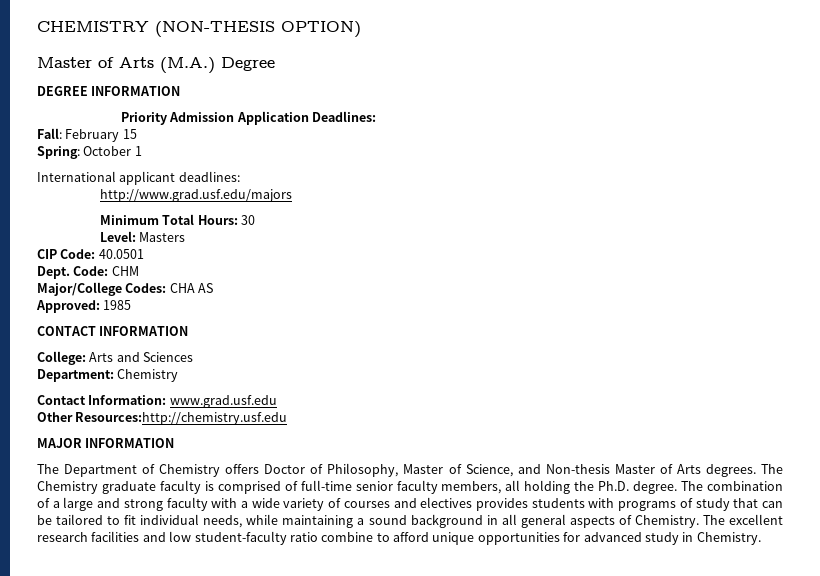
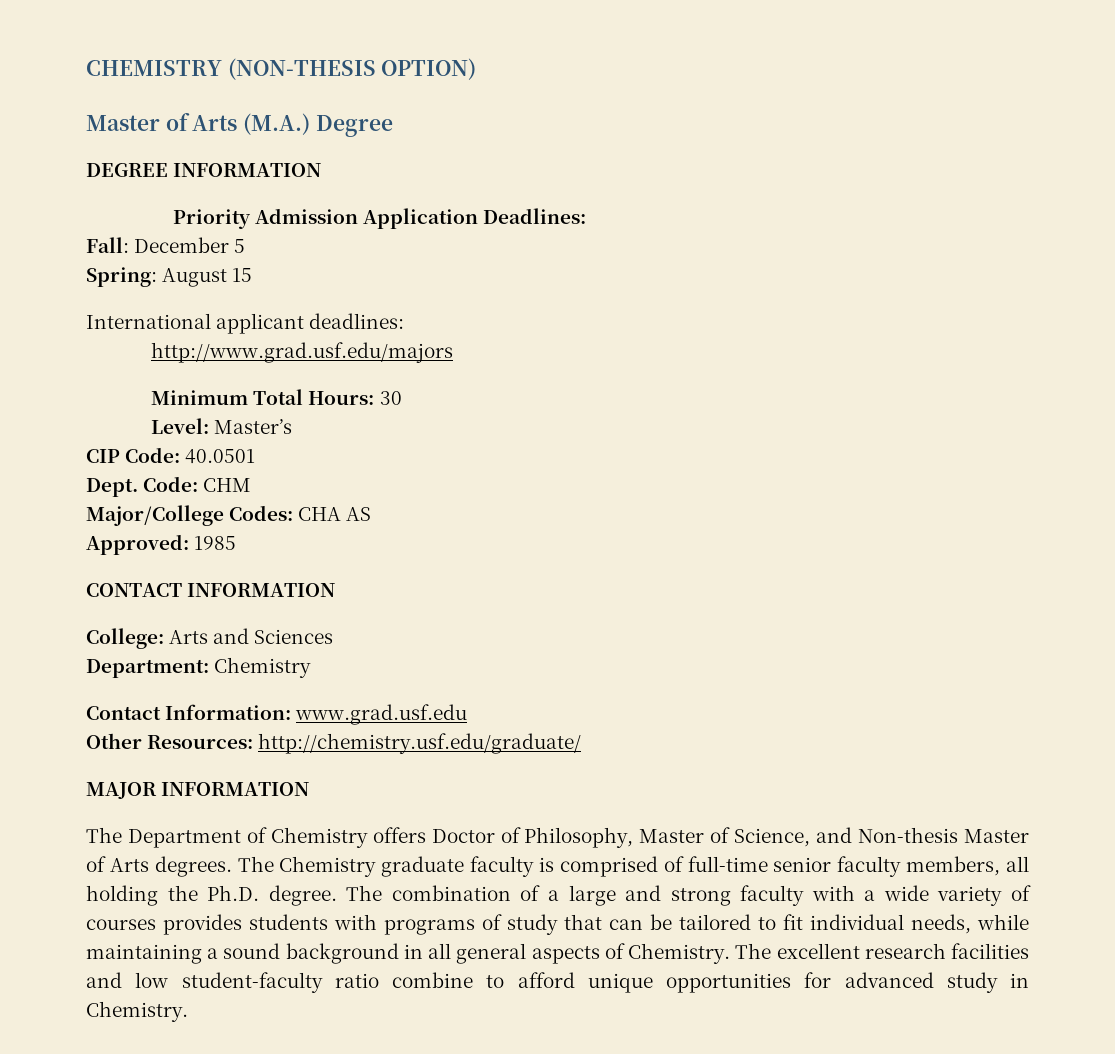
- Fall: February 15
+ Fall: December 5
- Spring: October 1
+ Spring: August 15
- Level: Masters
+ Level: Master’s
- Other Resources:http://chemistry.usf.edu
+ Other Resources: http://chemistry.usf.edu/graduate/
- The combination of a large and strong faculty with a wide variety of courses and electives provides students with programs of study that can be tailored to fit individual needs, while maintaining a sound background in all general aspects of Chemistry.
+ The combination of a large and strong faculty with a wide variety of courses provides students with programs of study that can be tailored to fit individual needs, while maintaining a sound background in all general aspects of Chemistry.

